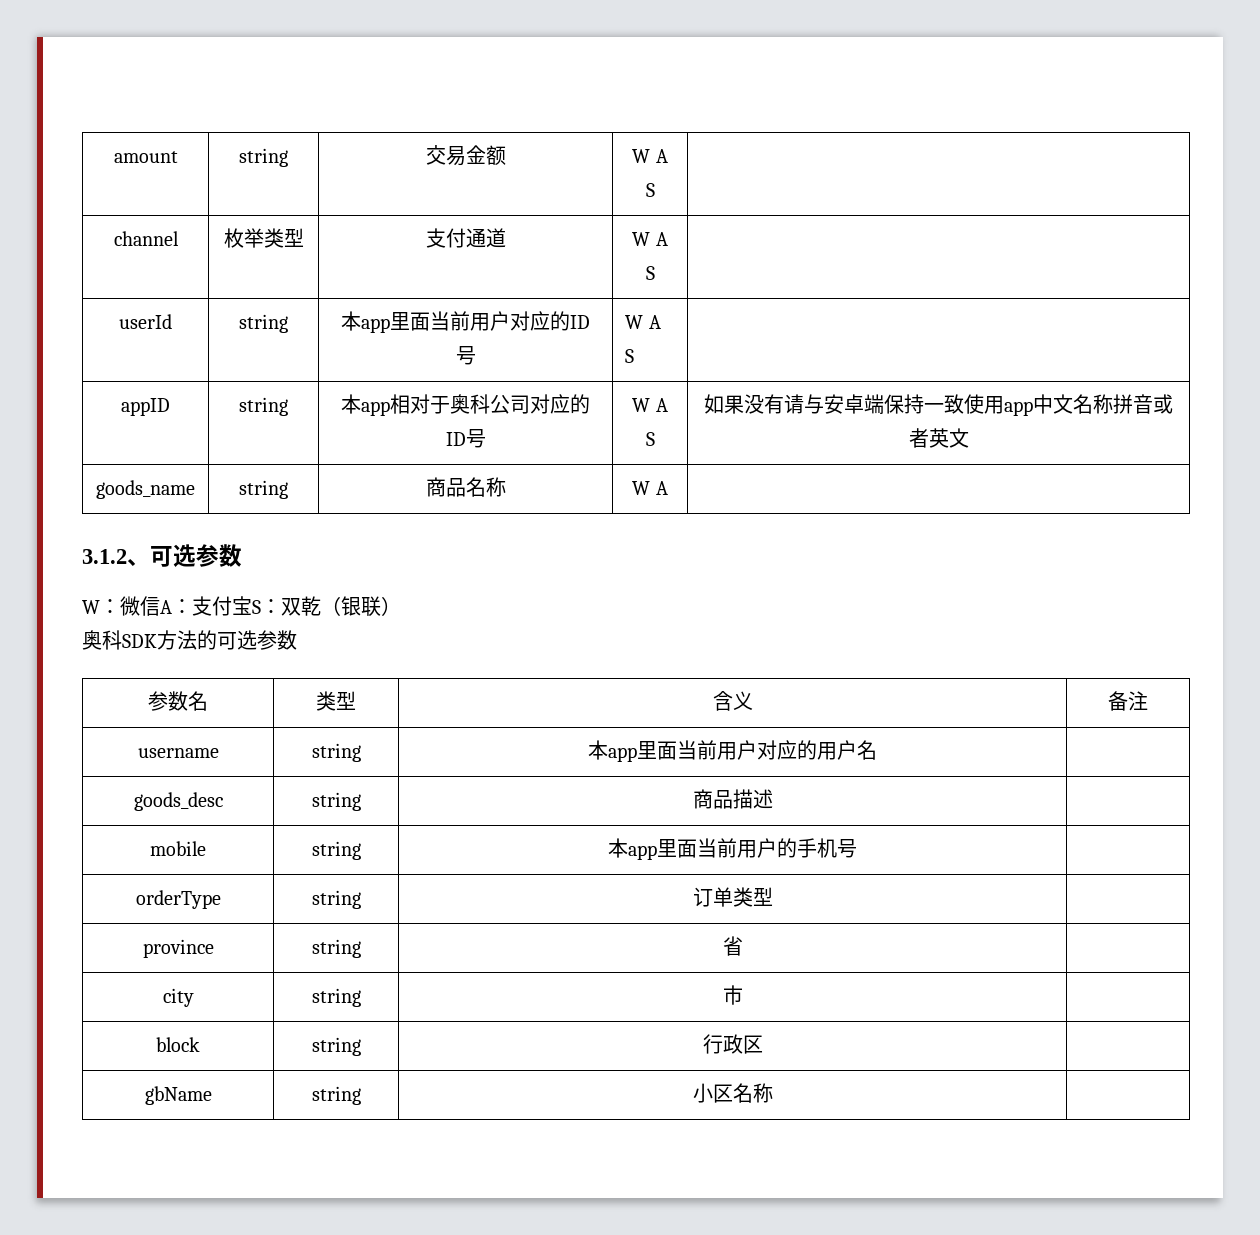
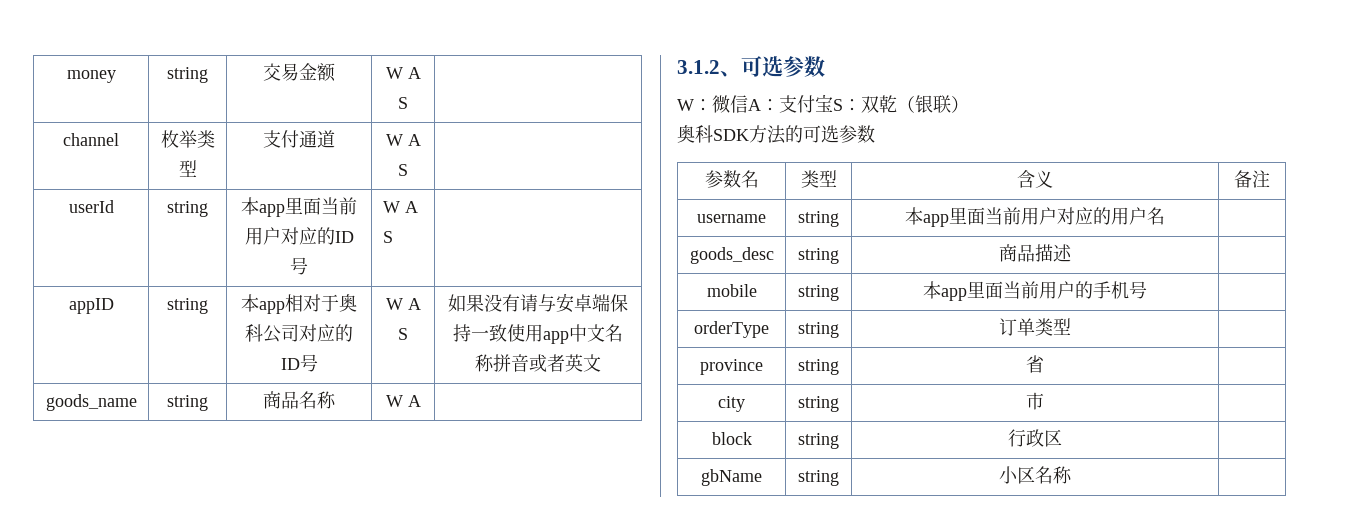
- amount | string | 交易金额 | W A S |
+ money | string | 交易金额 | W A S |

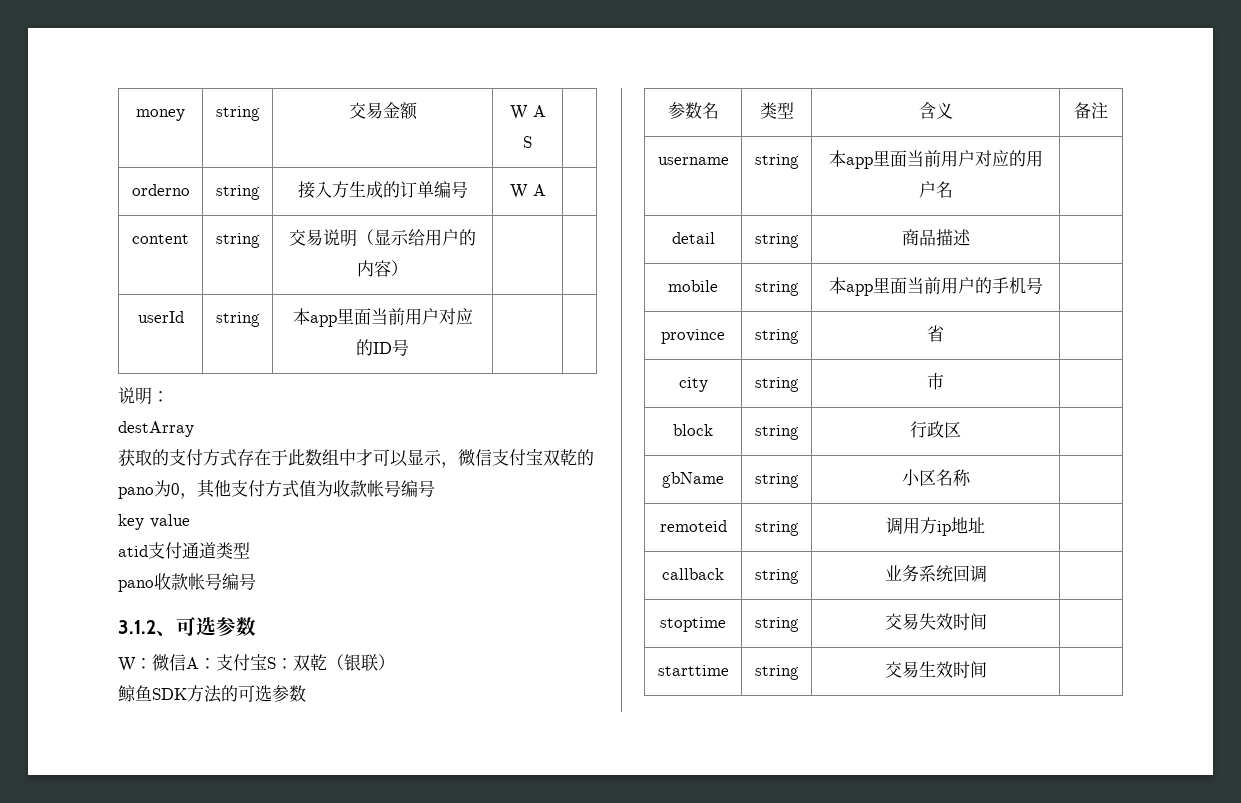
- channel | 枚举类型 | 支付通道 | W A S |
+ orderno | string | 接入方生成的订单编号 | W A |
+ content | string | 交易说明（显示给用户的内容） | |
- userId | string | 本app里面当前用户对应的ID号 | W A S |
- appID | string | 本app相对于奥科公司对应的ID号 | W A S | 如果没有请与安卓端保持一致使用app中文名称拼音或者英文
- goods_name | string | 商品名称 | W A |
+ userId | string | 本app里面当前用户对应的ID号 | |
+ 说明：
+ destArray
+ 获取的支付方式存在于此数组中才可以显示，微信支付宝双乾的pano为0，其他支付方式值为收款帐号编号
+ key value
+ atid支付通道类型
+ pano收款帐号编号
- 奥科SDK方法的可选参数
+ 鲸鱼SDK方法的可选参数
- goods_desc | string | 商品描述 |
+ detail | string | 商品描述 |
- orderType | string | 订单类型 |
+ remoteid | string | 调用方ip地址 |
+ callback | string | 业务系统回调 |
+ stoptime | string | 交易失效时间 |
+ starttime | string | 交易生效时间 |

